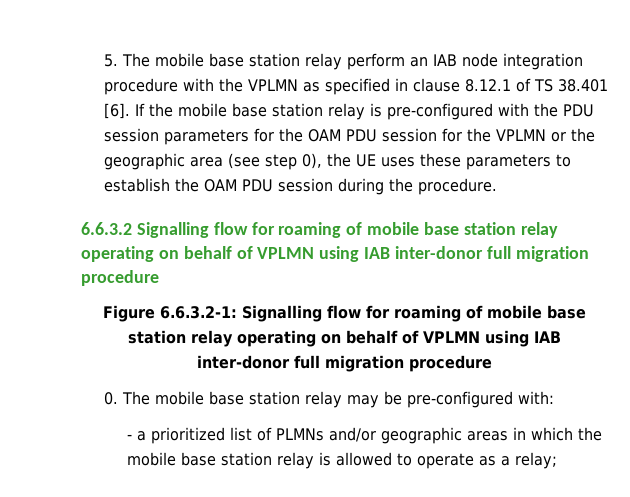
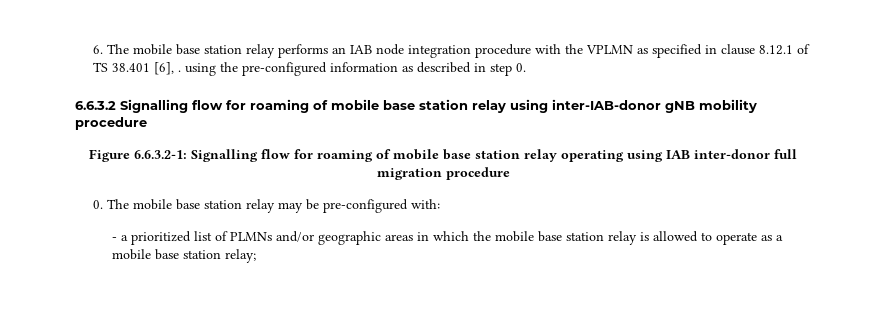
- 5. The mobile base station relay perform an IAB node integration procedure with the VPLMN as specified in clause 8.12.1 of TS 38.401 [6]. If the mobile base station relay is pre-configured with the PDU session parameters for the OAM PDU session for the VPLMN or the geographic area (see step 0), the UE uses these parameters to establish the OAM PDU session during the procedure.
+ 6. The mobile base station relay performs an IAB node integration procedure with the VPLMN as specified in clause 8.12.1 of TS 38.401 [6], . using the pre-configured information as described in step 0.
- 6.6.3.2 Signalling flow for roaming of mobile base station relay operating on behalf of VPLMN using IAB inter-donor full migration procedure
+ 6.6.3.2 Signalling flow for roaming of mobile base station relay using inter-IAB-donor gNB mobility procedure
- Figure 6.6.3.2-1: Signalling flow for roaming of mobile base station relay operating on behalf of VPLMN using IAB inter-donor full migration procedure
+ Figure 6.6.3.2-1: Signalling flow for roaming of mobile base station relay operating using IAB inter-donor full migration procedure
- - a prioritized list of PLMNs and/or geographic areas in which the mobile base station relay is allowed to operate as a relay;
+ - a prioritized list of PLMNs and/or geographic areas in which the mobile base station relay is allowed to operate as a mobile base station relay;

